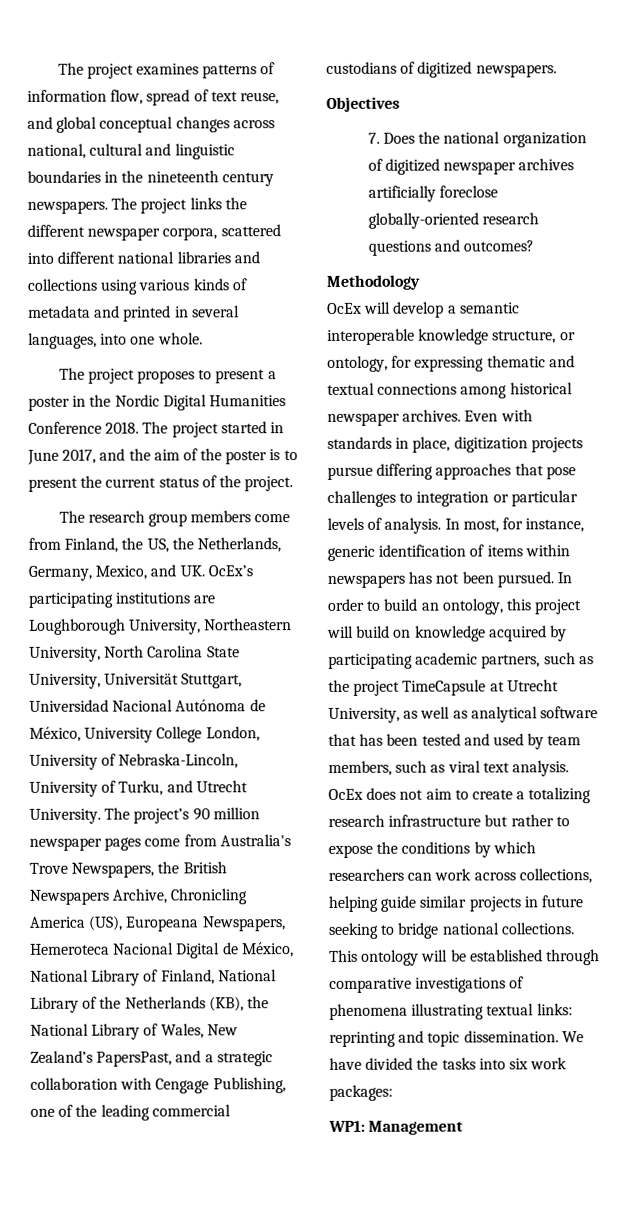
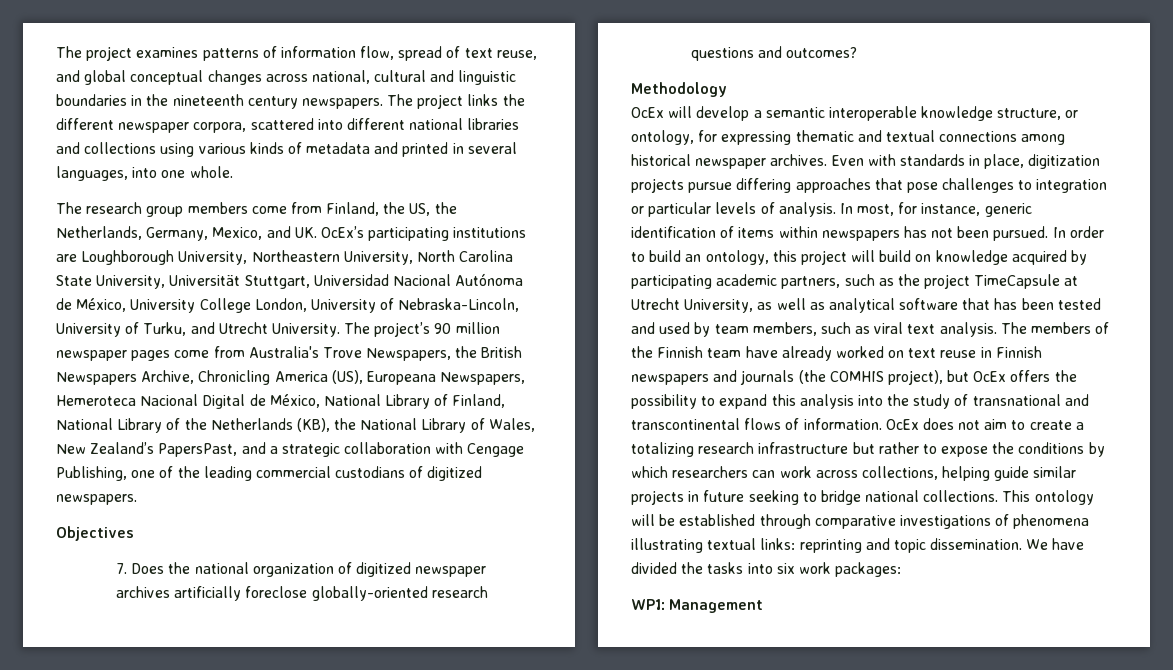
- The project proposes to present a poster in the Nordic Digital Humanities Conference 2018. The project started in June 2017, and the aim of the poster is to present the current status of the project.
+ The members of the Finnish team have already worked on text reuse in Finnish newspapers and journals (the COMHIS project), but OcEx offers the possibility to expand this analysis into the study of transnational and transcontinental flows of information.

